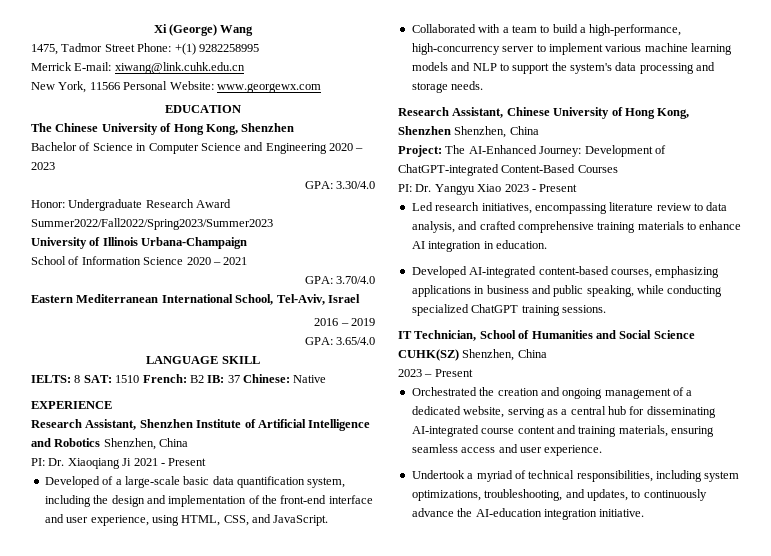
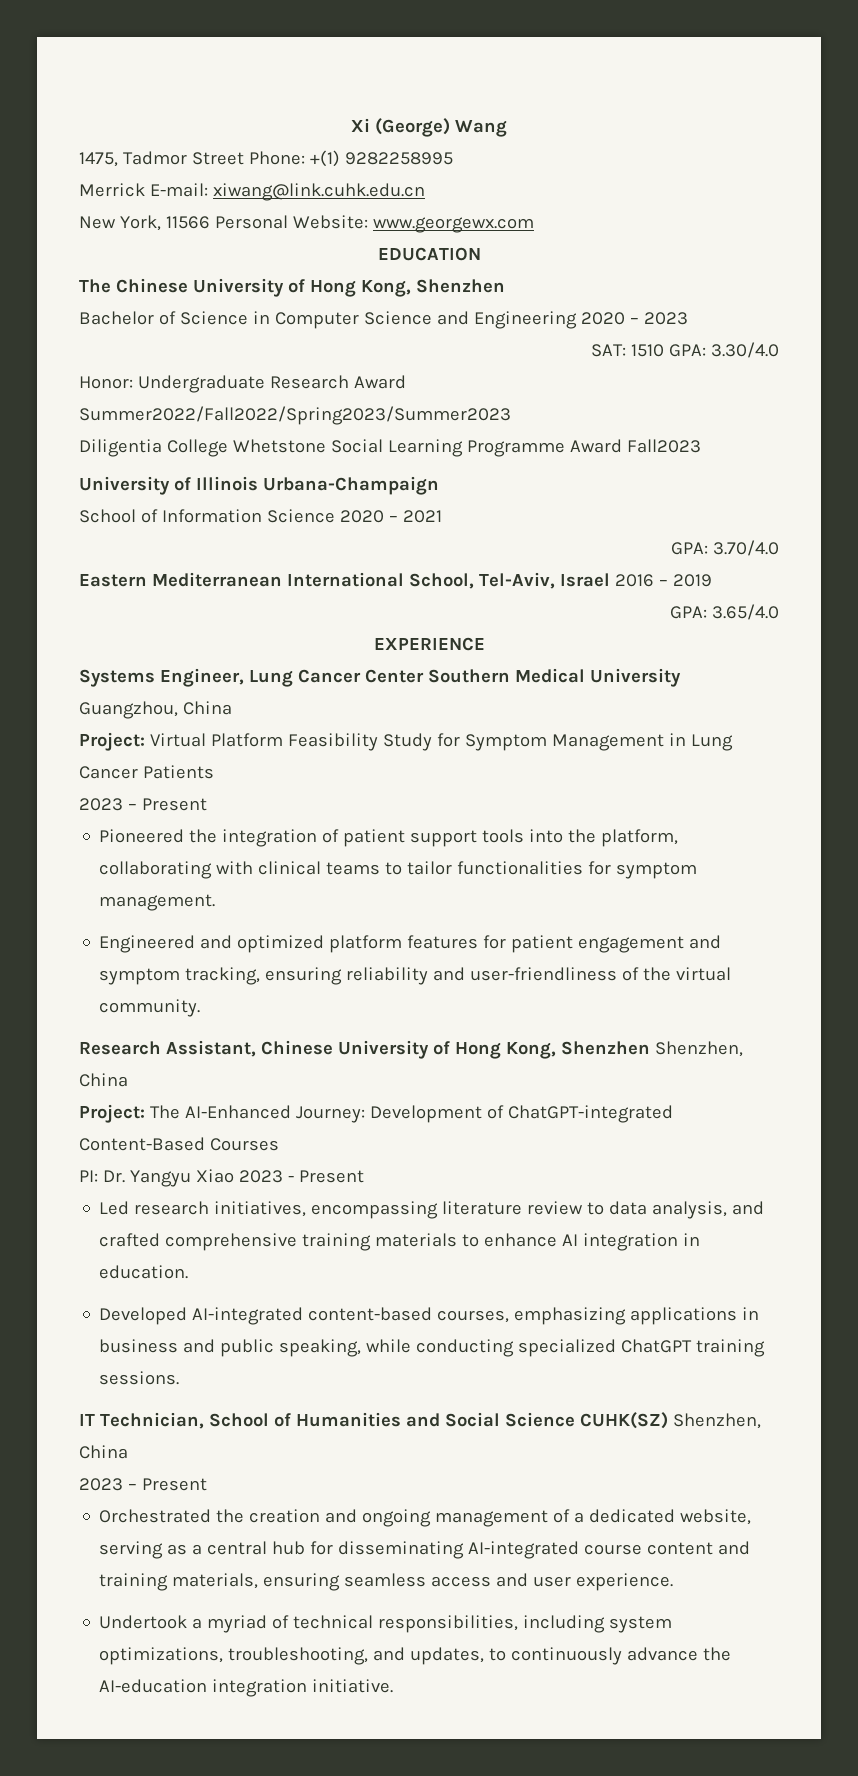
- GPA: 3.30/4.0
+ SAT: 1510 GPA: 3.30/4.0
+ Diligentia College Whetstone Social Learning Programme Award Fall2023
- Eastern Mediterranean International School, Tel-Aviv, Israel
- 2016 – 2019
+ Eastern Mediterranean International School, Tel-Aviv, Israel 2016 – 2019
- LANGUAGE SKILL
- IELTS: 8 SAT: 1510 French: B2 IB: 37 Chinese: Native
  EXPERIENCE
- Research Assistant, Shenzhen Institute of Artificial Intelligence and Robotics Shenzhen, China
- PI: Dr. Xiaoqiang Ji 2021 - Present
- Developed of a large-scale basic data quantification system, including the design and implementation of the front-end interface and user experience, using HTML, CSS, and JavaScript.
- Collaborated with a team to build a high-performance, high-concurrency server to implement various machine learning models and NLP to support the system's data processing and storage needs.
+ Systems Engineer, Lung Cancer Center Southern Medical University Guangzhou, China
+ Project: Virtual Platform Feasibility Study for Symptom Management in Lung Cancer Patients
+ 2023 – Present
+ Pioneered the integration of patient support tools into the platform, collaborating with clinical teams to tailor functionalities for symptom management.
+ Engineered and optimized platform features for patient engagement and symptom tracking, ensuring reliability and user-friendliness of the virtual community.

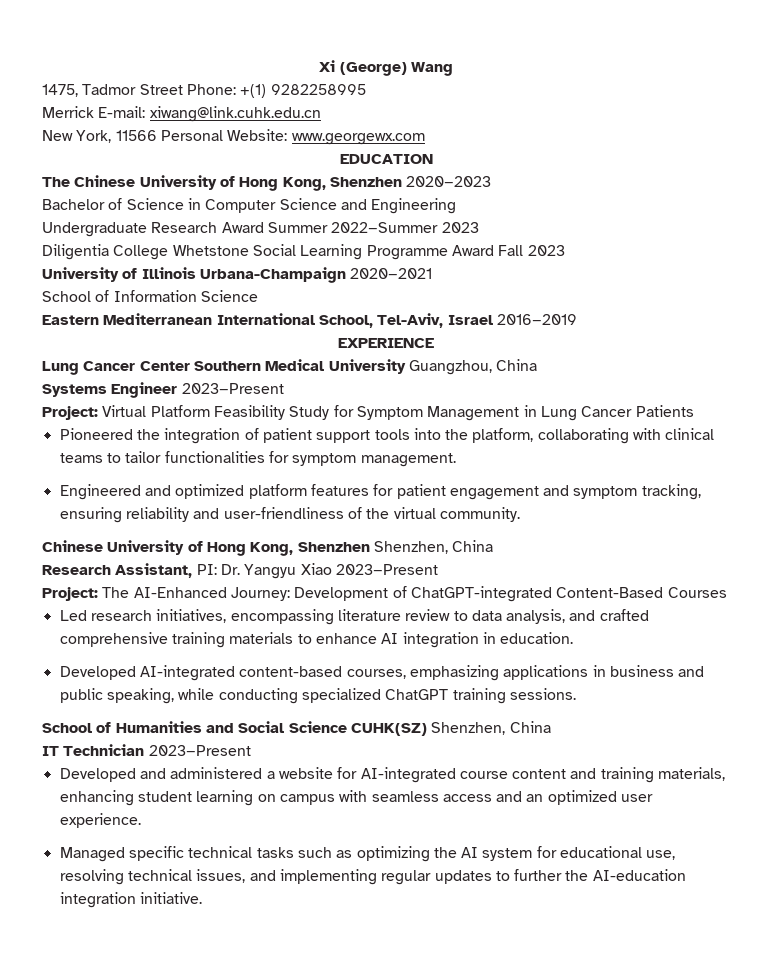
- The Chinese University of Hong Kong, Shenzhen
+ The Chinese University of Hong Kong, Shenzhen 2020−2023
- Bachelor of Science in Computer Science and Engineering 2020 – 2023
- SAT: 1510 GPA: 3.30/4.0
- Honor: Undergraduate Research Award Summer2022/Fall2022/Spring2023/Summer2023
+ Bachelor of Science in Computer Science and Engineering
+ Undergraduate Research Award Summer 2022−Summer 2023
- Diligentia College Whetstone Social Learning Programme Award Fall2023
+ Diligentia College Whetstone Social Learning Programme Award Fall 2023
- University of Illinois Urbana-Champaign
+ University of Illinois Urbana-Champaign 2020−2021
- School of Information Science 2020 – 2021
- GPA: 3.70/4.0
+ School of Information Science
- Eastern Mediterranean International School, Tel-Aviv, Israel 2016 – 2019
- GPA: 3.65/4.0
+ Eastern Mediterranean International School, Tel-Aviv, Israel 2016−2019
- Systems Engineer, Lung Cancer Center Southern Medical University Guangzhou, China
+ Lung Cancer Center Southern Medical University Guangzhou, China
+ Systems Engineer 2023−Present
  Project: Virtual Platform Feasibility Study for Symptom Management in Lung Cancer Patients
- 2023 – Present
- Research Assistant, Chinese University of Hong Kong, Shenzhen Shenzhen, China
+ Chinese University of Hong Kong, Shenzhen Shenzhen, China
+ Research Assistant, PI: Dr. Yangyu Xiao 2023−Present
- PI: Dr. Yangyu Xiao 2023 - Present
- IT Technician, School of Humanities and Social Science CUHK(SZ) Shenzhen, China
- 2023 – Present
- Orchestrated the creation and ongoing management of a dedicated website, serving as a central hub for disseminating AI-integrated course content and training materials, ensuring seamless access and user experience.
+ School of Humanities and Social Science CUHK(SZ) Shenzhen, China
+ IT Technician 2023−Present
+ Developed and administered a website for AI-integrated course content and training materials, enhancing student learning on campus with seamless access and an optimized user experience.
- Undertook a myriad of technical responsibilities, including system optimizations, troubleshooting, and updates, to continuously advance the AI-education integration initiative.
+ Managed specific technical tasks such as optimizing the AI system for educational use, resolving technical issues, and implementing regular updates to further the AI-education integration initiative.

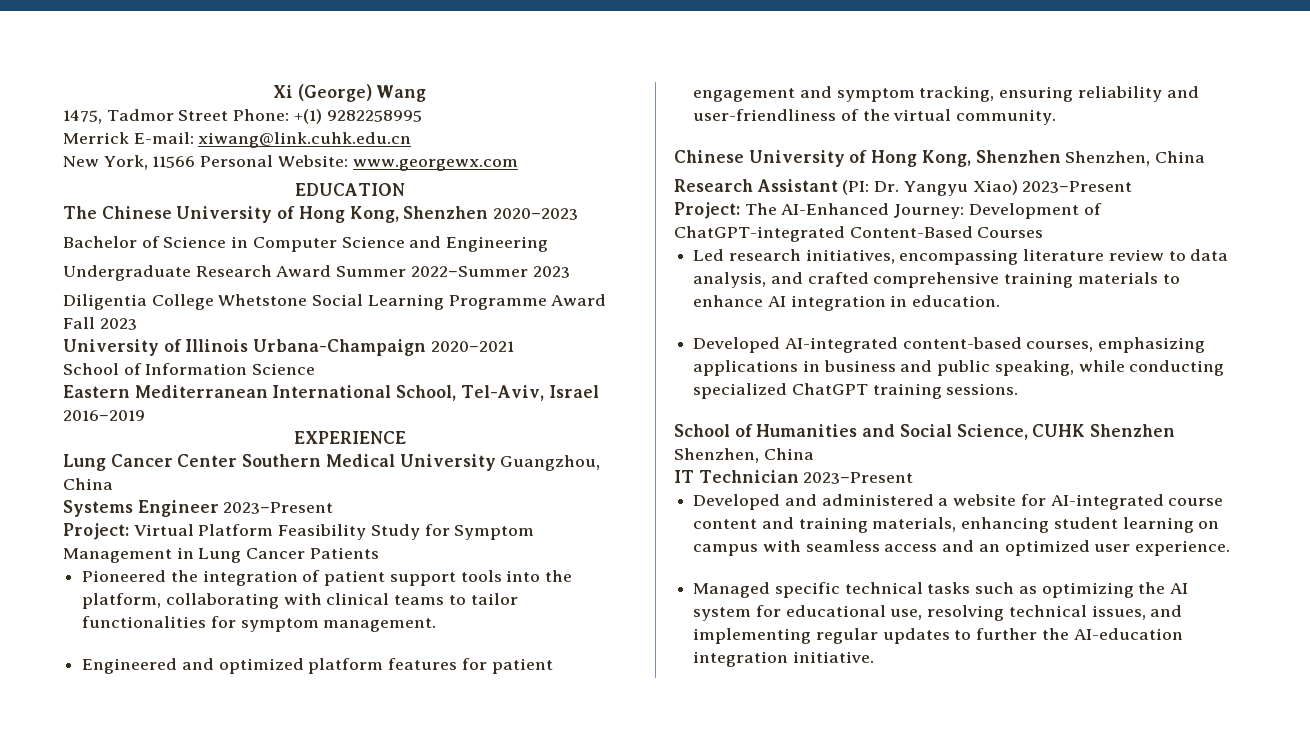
- Research Assistant, PI: Dr. Yangyu Xiao 2023−Present
+ Research Assistant (PI: Dr. Yangyu Xiao) 2023−Present
- School of Humanities and Social Science CUHK(SZ) Shenzhen, China
+ School of Humanities and Social Science, CUHK Shenzhen Shenzhen, China

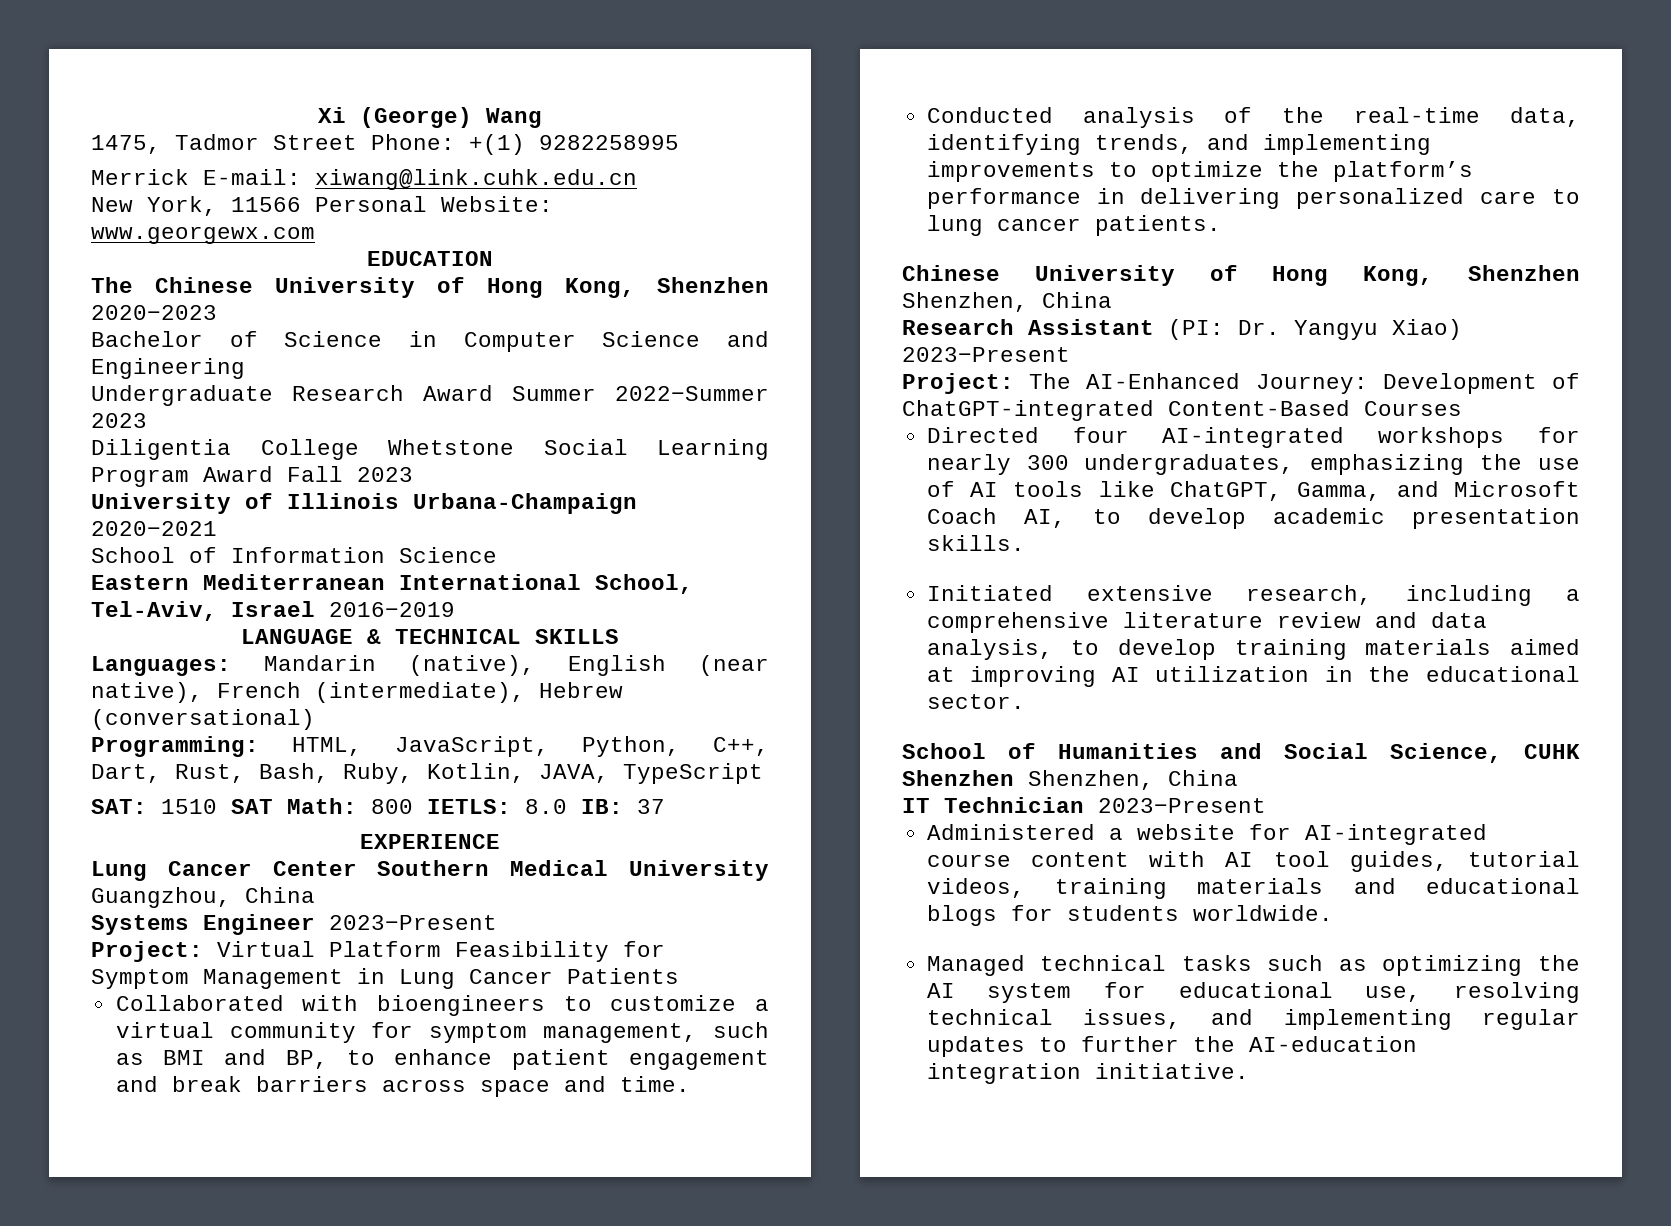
- Diligentia College Whetstone Social Learning Programme Award Fall 2023
+ Diligentia College Whetstone Social Learning Program Award Fall 2023
+ LANGUAGE & TECHNICAL SKILLS
+ Languages: Mandarin (native), English (near native), French (intermediate), Hebrew (conversational)
+ Programming: HTML, JavaScript, Python, C++, Dart, Rust, Bash, Ruby, Kotlin, JAVA, TypeScript
+ SAT: 1510 SAT Math: 800 IETLS: 8.0 IB: 37
- Project: Virtual Platform Feasibility Study for Symptom Management in Lung Cancer Patients
+ Project: Virtual Platform Feasibility for Symptom Management in Lung Cancer Patients
- Pioneered the integration of patient support tools into the platform, collaborating with clinical teams to tailor functionalities for symptom management.
- Engineered and optimized platform features for patient engagement and symptom tracking, ensuring reliability and user-friendliness of the virtual community.
+ Collaborated with bioengineers to customize a virtual community for symptom management, such as BMI and BP, to enhance patient engagement and break barriers across space and time.
+ Conducted analysis of the real-time data, identifying trends, and implementing improvements to optimize the platform’s performance in delivering personalized care to lung cancer patients.
- Led research initiatives, encompassing literature review to data analysis, and crafted comprehensive training materials to enhance AI integration in education.
- Developed AI-integrated content-based courses, emphasizing applications in business and public speaking, while conducting specialized ChatGPT training sessions.
+ Directed four AI-integrated workshops for nearly 300 undergraduates, emphasizing the use of AI tools like ChatGPT, Gamma, and Microsoft Coach AI, to develop academic presentation skills.
+ Initiated extensive research, including a comprehensive literature review and data analysis, to develop training materials aimed at improving AI utilization in the educational sector.
- Developed and administered a website for AI-integrated course content and training materials, enhancing student learning on campus with seamless access and an optimized user experience.
+ Administered a website for AI-integrated course content with AI tool guides, tutorial videos, training materials and educational blogs for students worldwide.
- Managed specific technical tasks such as optimizing the AI system for educational use, resolving technical issues, and implementing regular updates to further the AI-education integration initiative.
+ Managed technical tasks such as optimizing the AI system for educational use, resolving technical issues, and implementing regular updates to further the AI-education integration initiative.

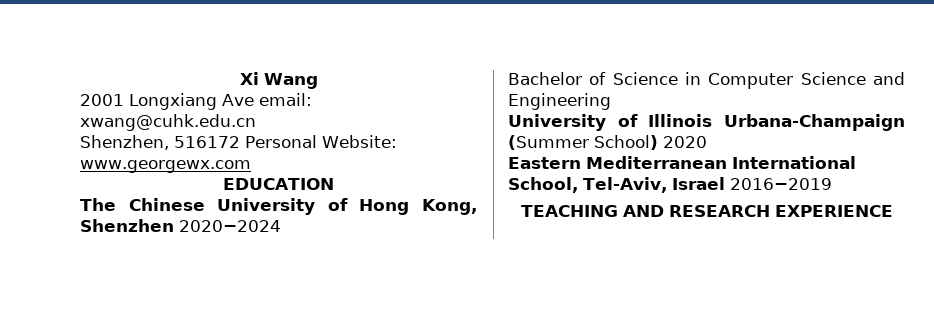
- Xi (George) Wang
+ Xi Wang
- 1475, Tadmor Street Phone: +(1) 9282258995
- Merrick E-mail: xiwang@link.cuhk.edu.cn
- New York, 11566 Personal Website: www.georgewx.com
+ 2001 Longxiang Ave email: xwang@cuhk.edu.cn
+ Shenzhen, 516172 Personal Website: www.georgewx.com
- The Chinese University of Hong Kong, Shenzhen 2020−2023
+ The Chinese University of Hong Kong, Shenzhen 2020−2024
- Undergraduate Research Award Summer 2022−Summer 2023
- Diligentia College Whetstone Social Learning Program Award Fall 2023
- University of Illinois Urbana-Champaign 2020−2021
- School of Information Science
+ University of Illinois Urbana-Champaign (Summer School) 2020
- LANGUAGE & TECHNICAL SKILLS
- Languages: Mandarin (native), English (near native), French (intermediate), Hebrew (conversational)
- Programming: HTML, JavaScript, Python, C++, Dart, Rust, Bash, Ruby, Kotlin, JAVA, TypeScript
- SAT: 1510 SAT Math: 800 IETLS: 8.0 IB: 37
- EXPERIENCE
- Lung Cancer Center Southern Medical University Guangzhou, China
- Systems Engineer 2023−Present
- Project: Virtual Platform Feasibility for Symptom Management in Lung Cancer Patients
- Collaborated with bioengineers to customize a virtual community for symptom management, such as BMI and BP, to enhance patient engagement and break barriers across space and time.
- Conducted analysis of the real-time data, identifying trends, and implementing improvements to optimize the platform’s performance in delivering personalized care to lung cancer patients.
- Chinese University of Hong Kong, Shenzhen Shenzhen, China
- Research Assistant (PI: Dr. Yangyu Xiao) 2023−Present
- Project: The AI-Enhanced Journey: Development of ChatGPT-integrated Content-Based Courses
- Directed four AI-integrated workshops for nearly 300 undergraduates, emphasizing the use of AI tools like ChatGPT, Gamma, and Microsoft Coach AI, to develop academic presentation skills.
- Initiated extensive research, including a comprehensive literature review and data analysis, to develop training materials aimed at improving AI utilization in the educational sector.
- School of Humanities and Social Science, CUHK Shenzhen Shenzhen, China
- IT Technician 2023−Present
- Administered a website for AI-integrated course content with AI tool guides, tutorial videos, training materials and educational blogs for students worldwide.
- Managed technical tasks such as optimizing the AI system for educational use, resolving technical issues, and implementing regular updates to further the AI-education integration initiative.
+ TEACHING AND RESEARCH EXPERIENCE

